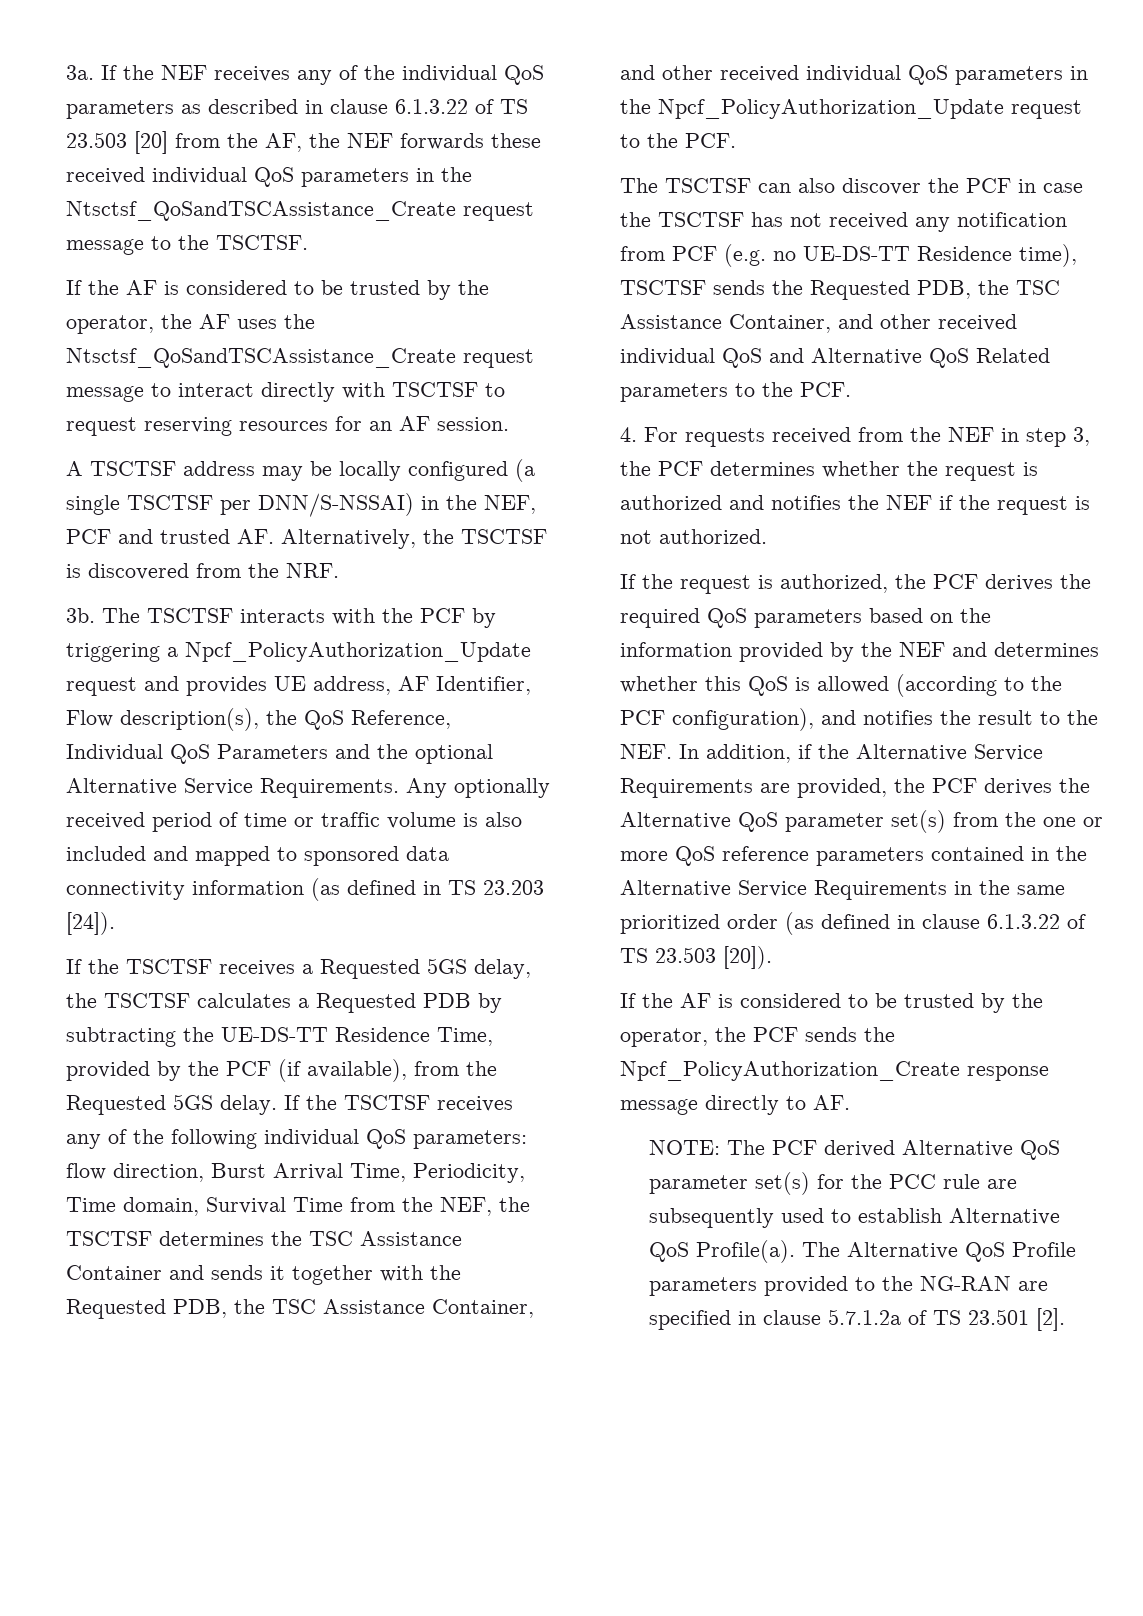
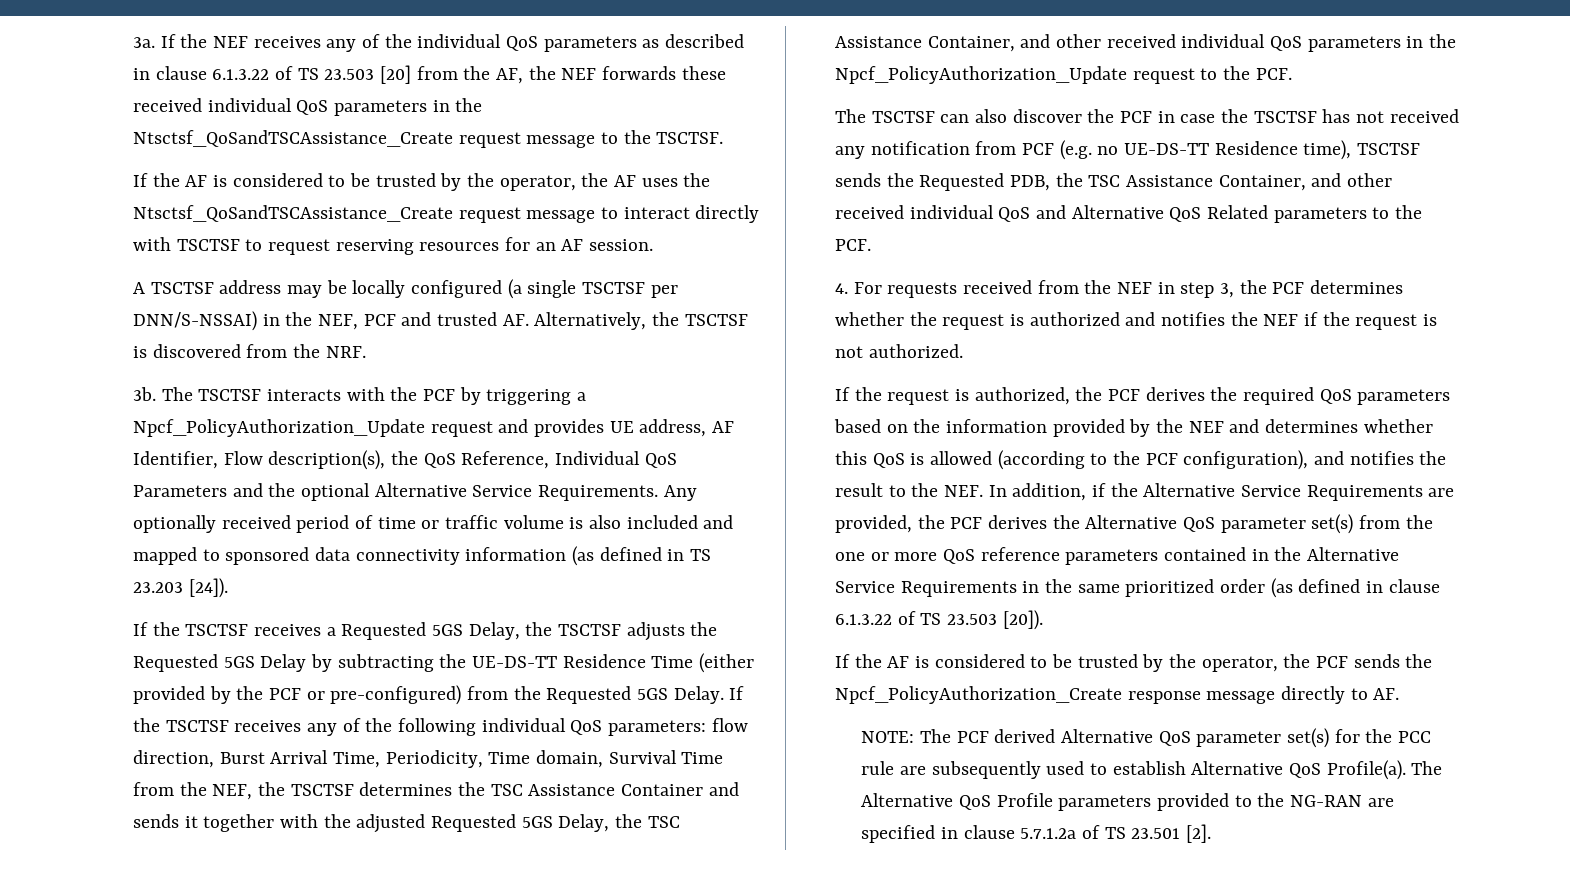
- If the TSCTSF receives a Requested 5GS delay, the TSCTSF calculates a Requested PDB by subtracting the UE-DS-TT Residence Time, provided by the PCF (if available), from the Requested 5GS delay.
+ If the TSCTSF receives a Requested 5GS Delay, the TSCTSF adjusts the Requested 5GS Delay by subtracting the UE-DS-TT Residence Time (either provided by the PCF or pre-configured) from the Requested 5GS Delay.
- If the TSCTSF receives any of the following individual QoS parameters: flow direction, Burst Arrival Time, Periodicity, Time domain, Survival Time from the NEF, the TSCTSF determines the TSC Assistance Container and sends it together with the Requested PDB, the TSC Assistance Container, and other received individual QoS parameters in the Npcf_PolicyAuthorization_Update request to the PCF.
+ If the TSCTSF receives any of the following individual QoS parameters: flow direction, Burst Arrival Time, Periodicity, Time domain, Survival Time from the NEF, the TSCTSF determines the TSC Assistance Container and sends it together with the adjusted Requested 5GS Delay, the TSC Assistance Container, and other received individual QoS parameters in the Npcf_PolicyAuthorization_Update request to the PCF.

